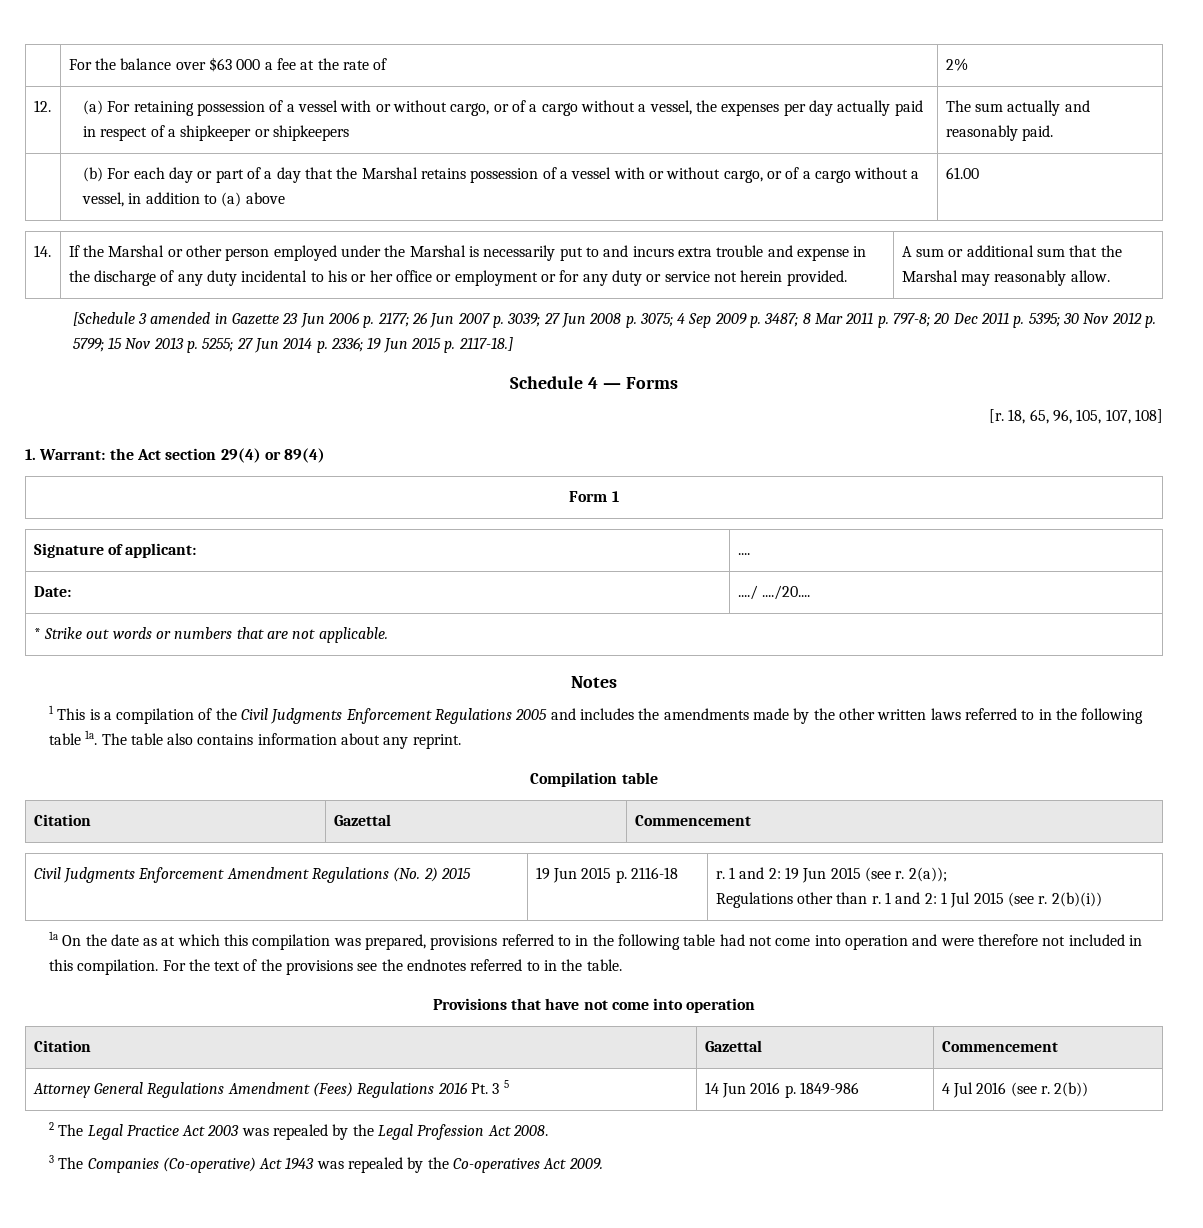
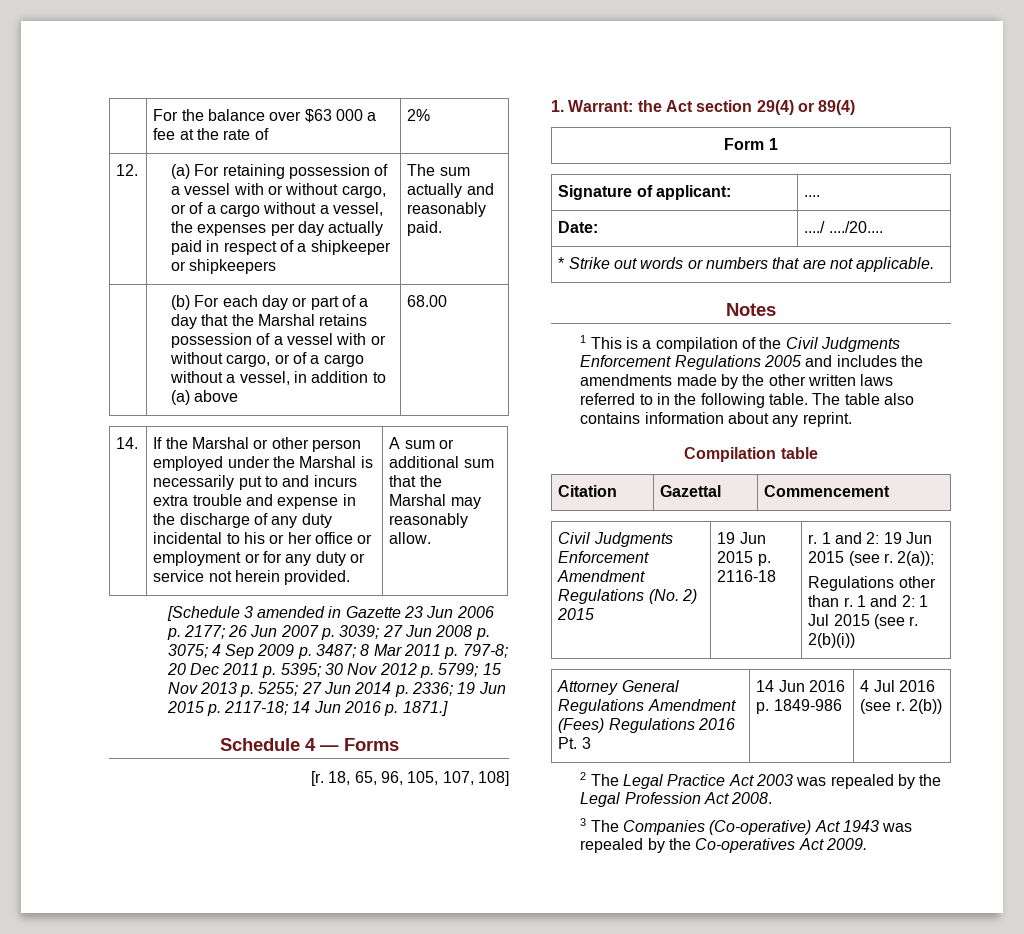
- | (b) For each day or part of a day that the Marshal retains possession of a vessel with or without cargo, or of a cargo without a vessel, in addition to (a) above | 61.00
+ | (b) For each day or part of a day that the Marshal retains possession of a vessel with or without cargo, or of a cargo without a vessel, in addition to (a) above | 68.00
- [Schedule 3 amended in Gazette 23 Jun 2006 p. 2177; 26 Jun 2007 p. 3039; 27 Jun 2008 p. 3075; 4 Sep 2009 p. 3487; 8 Mar 2011 p. 797-8; 20 Dec 2011 p. 5395; 30 Nov 2012 p. 5799; 15 Nov 2013 p. 5255; 27 Jun 2014 p. 2336; 19 Jun 2015 p. 2117-18.]
+ [Schedule 3 amended in Gazette 23 Jun 2006 p. 2177; 26 Jun 2007 p. 3039; 27 Jun 2008 p. 3075; 4 Sep 2009 p. 3487; 8 Mar 2011 p. 797-8; 20 Dec 2011 p. 5395; 30 Nov 2012 p. 5799; 15 Nov 2013 p. 5255; 27 Jun 2014 p. 2336; 19 Jun 2015 p. 2117-18; 14 Jun 2016 p. 1871.]
- 1 This is a compilation of the Civil Judgments Enforcement Regulations 2005 and includes the amendments made by the other written laws referred to in the following table 1a.
+ 1 This is a compilation of the Civil Judgments Enforcement Regulations 2005 and includes the amendments made by the other written laws referred to in the following table.
- 1a On the date as at which this compilation was prepared, provisions referred to in the following table had not come into operation and were therefore not included in this compilation. For the text of the provisions see the endnotes referred to in the table.
- Provisions that have not come into operation
- Citation | Gazettal | Commencement
- Attorney General Regulations Amendment (Fees) Regulations 2016 Pt. 3 5 | 14 Jun 2016 p. 1849-986 | 4 Jul 2016 (see r. 2(b))
+ Attorney General Regulations Amendment (Fees) Regulations 2016 Pt. 3 | 14 Jun 2016 p. 1849-986 | 4 Jul 2016 (see r. 2(b))

